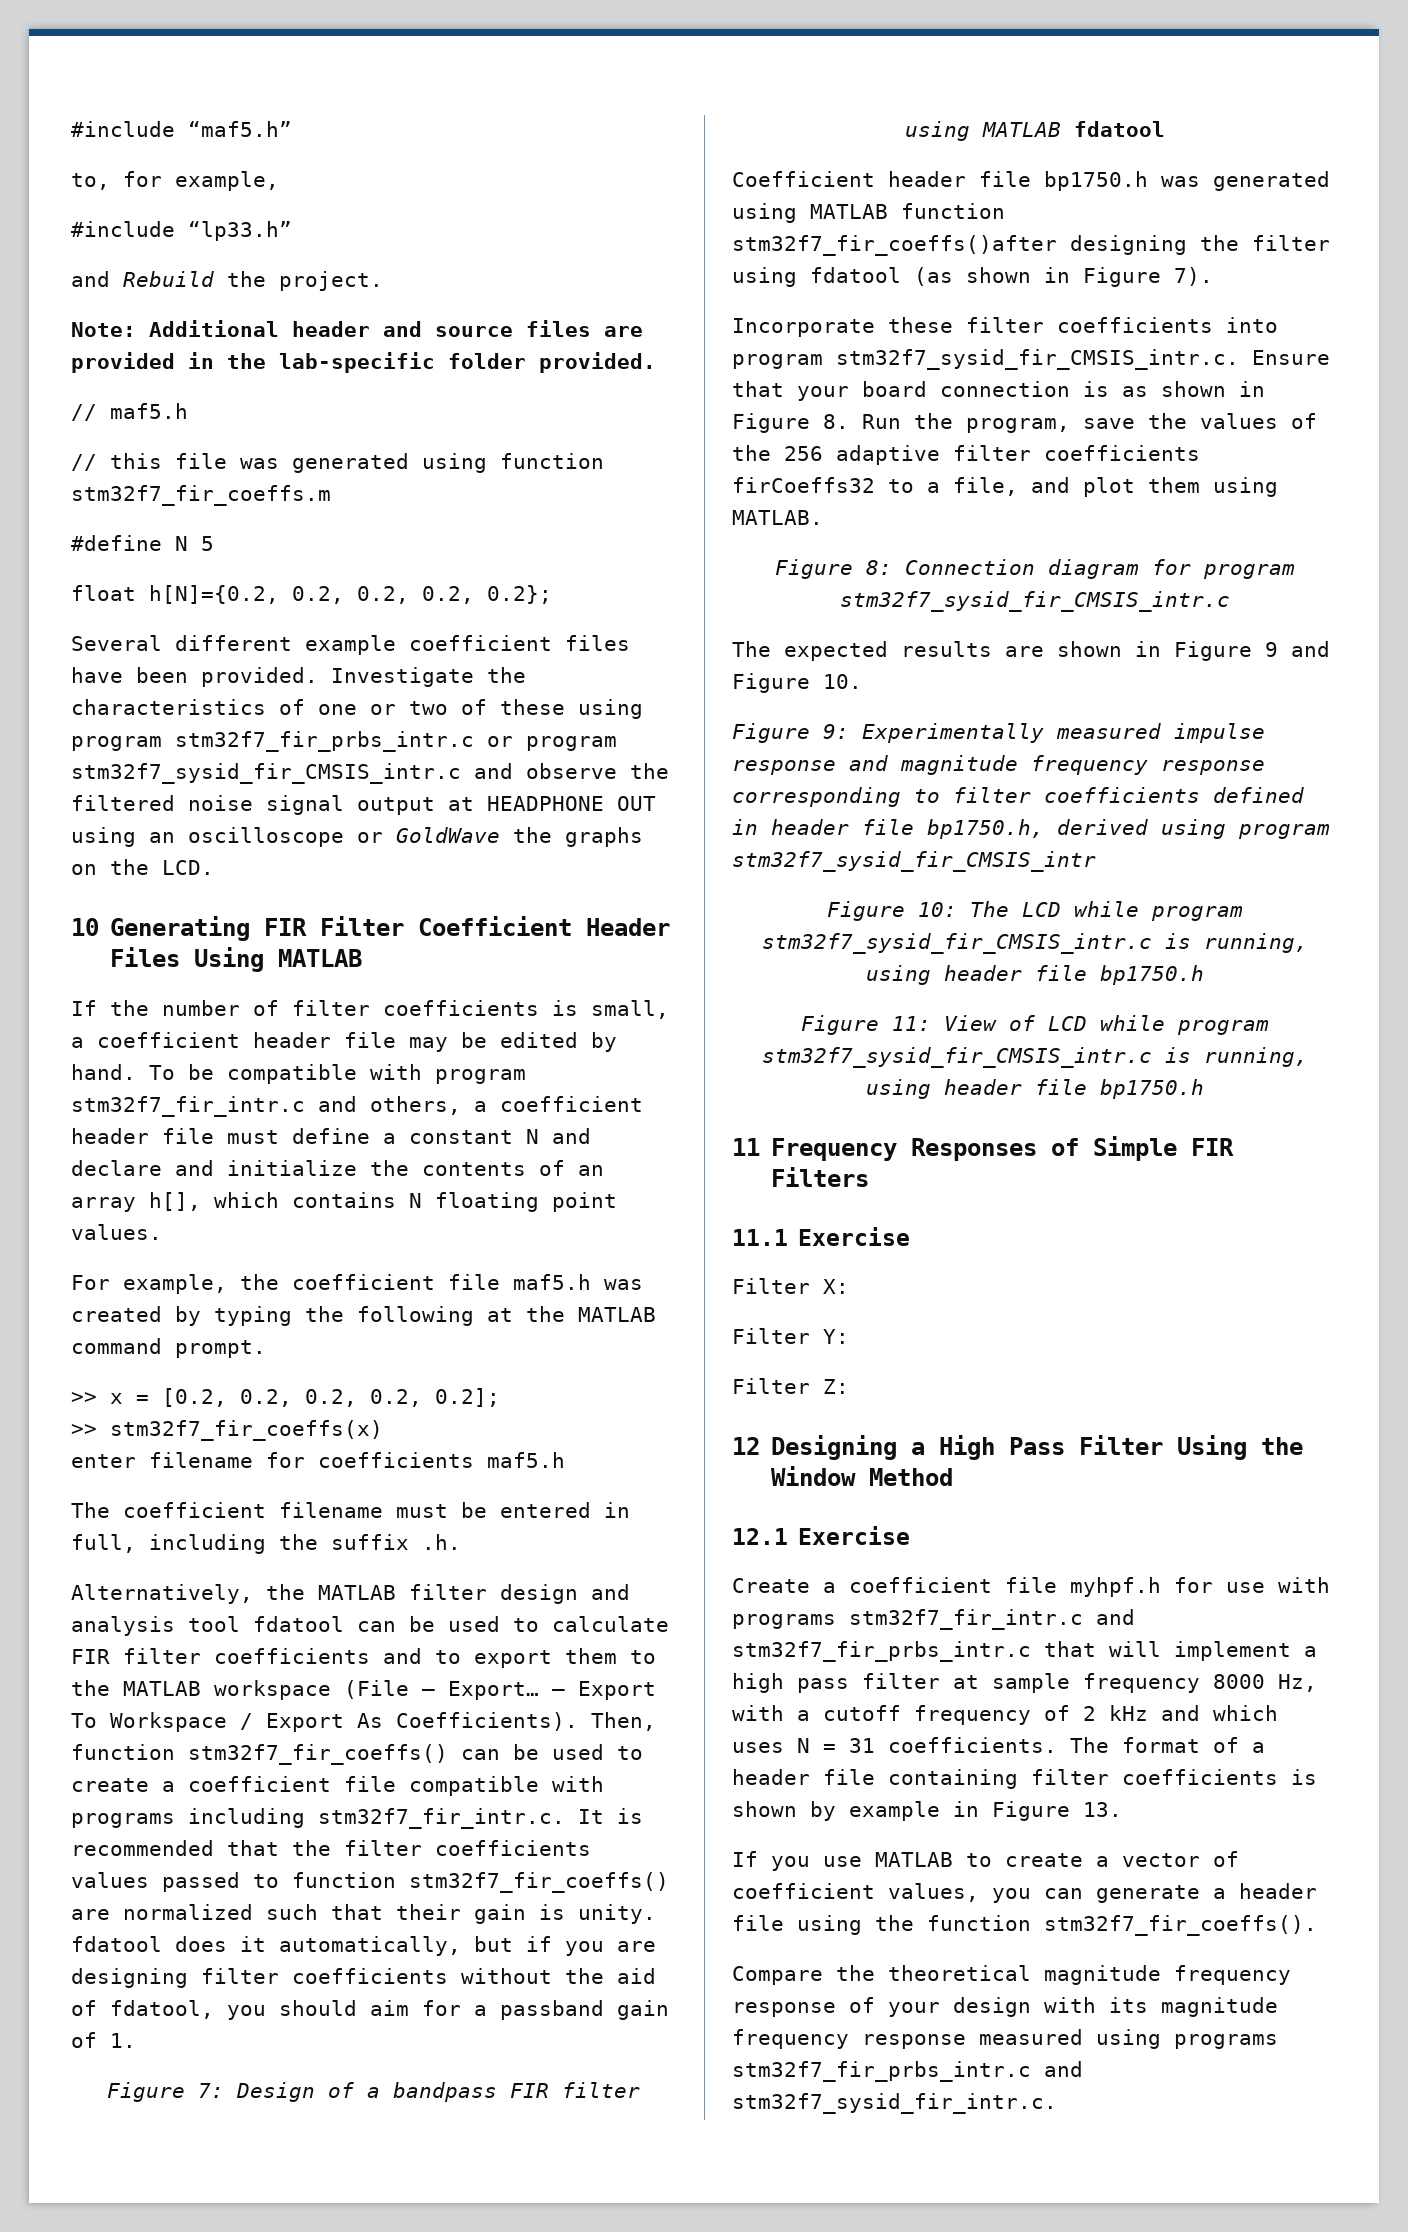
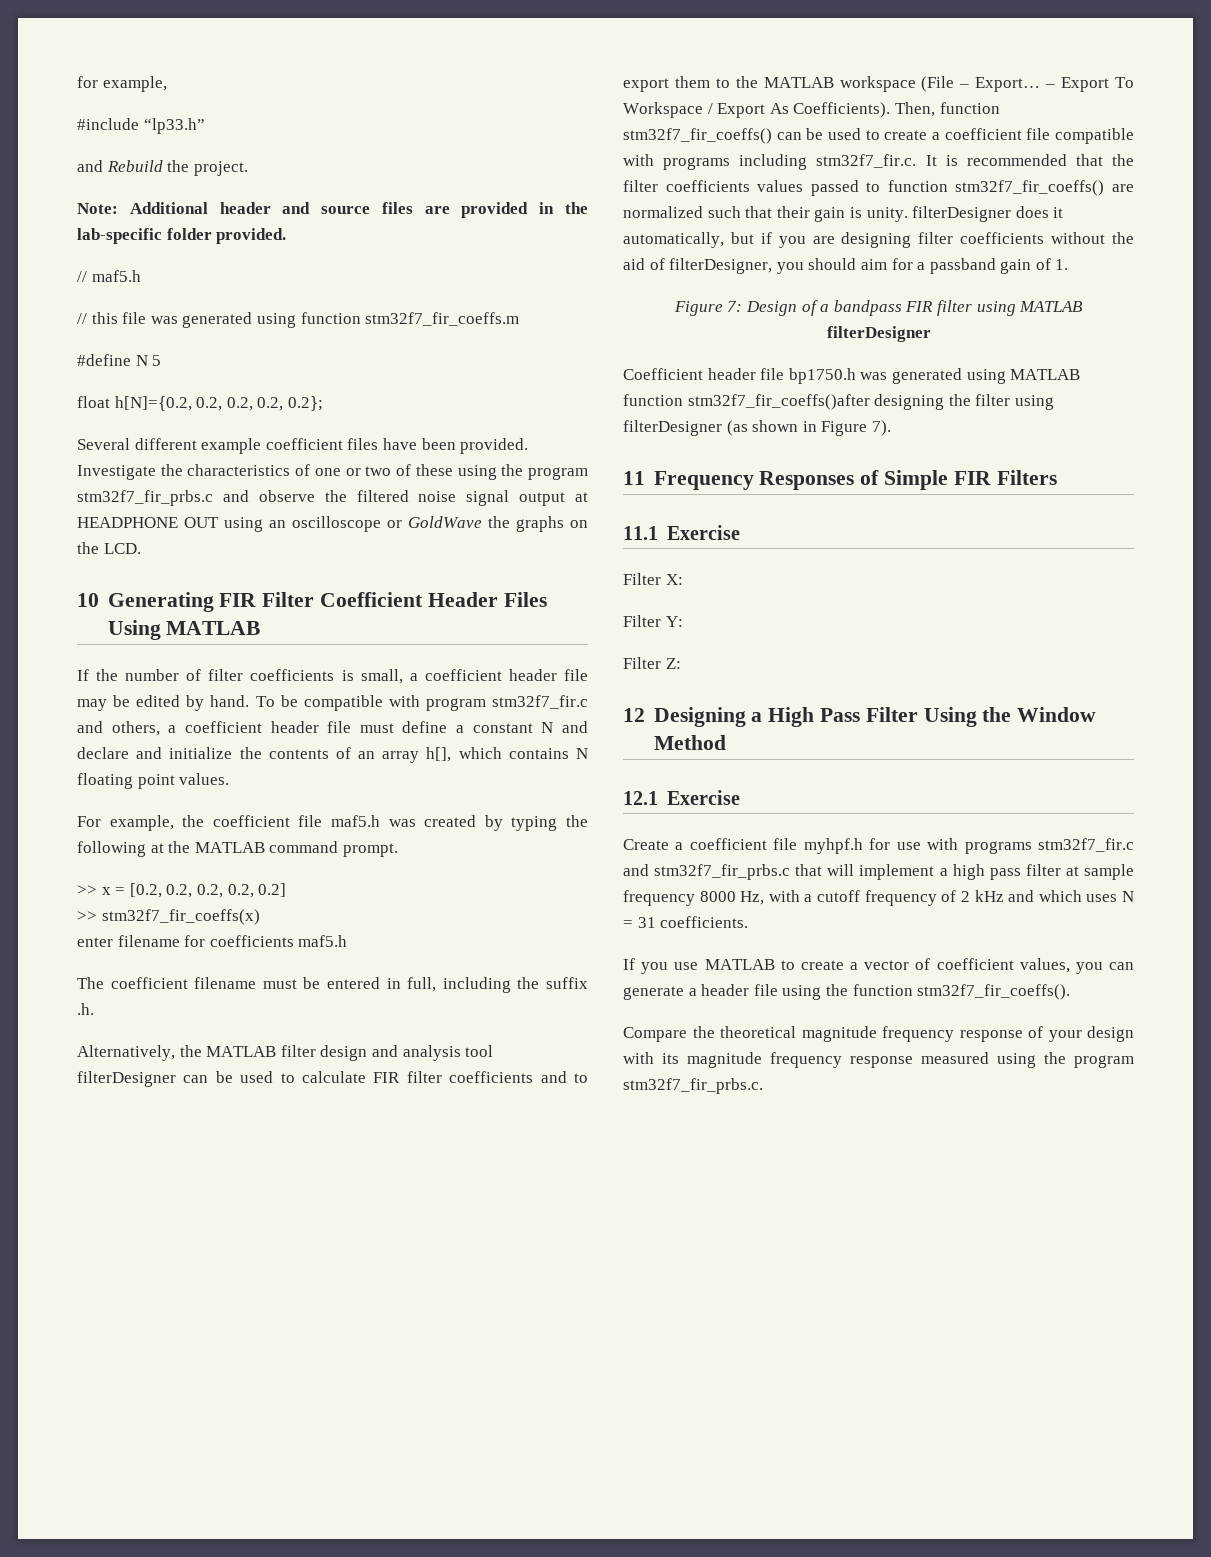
- #include “maf5.h”
- to, for example,
+ for example,
- Investigate the characteristics of one or two of these using program stm32f7_fir_prbs_intr.c or program stm32f7_sysid_fir_CMSIS_intr.c and observe the filtered noise signal output at HEADPHONE OUT using an oscilloscope or GoldWave the graphs on the LCD.
+ Investigate the characteristics of one or two of these using the program stm32f7_fir_prbs.c and observe the filtered noise signal output at HEADPHONE OUT using an oscilloscope or GoldWave the graphs on the LCD.
- To be compatible with program stm32f7_fir_intr.c and others, a coefficient header file must define a constant N and declare and initialize the contents of an array h[], which contains N floating point values.
+ To be compatible with program stm32f7_fir.c and others, a coefficient header file must define a constant N and declare and initialize the contents of an array h[], which contains N floating point values.
- >> x = [0.2, 0.2, 0.2, 0.2, 0.2];
+ >> x = [0.2, 0.2, 0.2, 0.2, 0.2]
- Alternatively, the MATLAB filter design and analysis tool fdatool can be used to calculate FIR filter coefficients and to export them to the MATLAB workspace (File – Export…
+ Alternatively, the MATLAB filter design and analysis tool filterDesigner can be used to calculate FIR filter coefficients and to export them to the MATLAB workspace (File – Export…
- Then, function stm32f7_fir_coeffs() can be used to create a coefficient file compatible with programs including stm32f7_fir_intr.c. It is recommended that the filter coefficients values passed to function stm32f7_fir_coeffs() are normalized such that their gain is unity. fdatool does it automatically, but if you are designing filter coefficients without the aid of fdatool, you should aim for a passband gain of 1.
+ Then, function stm32f7_fir_coeffs() can be used to create a coefficient file compatible with programs including stm32f7_fir.c. It is recommended that the filter coefficients values passed to function stm32f7_fir_coeffs() are normalized such that their gain is unity. filterDesigner does it automatically, but if you are designing filter coefficients without the aid of filterDesigner, you should aim for a passband gain of 1.
- Figure 7: Design of a bandpass FIR filter using MATLAB fdatool
+ Figure 7: Design of a bandpass FIR filter using MATLAB filterDesigner
- Coefficient header file bp1750.h was generated using MATLAB function stm32f7_fir_coeffs()after designing the filter using fdatool (as shown in Figure 7).
+ Coefficient header file bp1750.h was generated using MATLAB function stm32f7_fir_coeffs()after designing the filter using filterDesigner (as shown in Figure 7).
- Incorporate these filter coefficients into program stm32f7_sysid_fir_CMSIS_intr.c. Ensure that your board connection is as shown in Figure 8. Run the program, save the values of the 256 adaptive filter coefficients firCoeffs32 to a file, and plot them using MATLAB.
- Figure 8: Connection diagram for program stm32f7_sysid_fir_CMSIS_intr.c
- The expected results are shown in Figure 9 and Figure 10.
- Figure 9: Experimentally measured impulse response and magnitude frequency response corresponding to filter coefficients defined in header file bp1750.h, derived using program stm32f7_sysid_fir_CMSIS_intr
- Figure 10: The LCD while program stm32f7_sysid_fir_CMSIS_intr.c is running, using header file bp1750.h
- Figure 11: View of LCD while program stm32f7_sysid_fir_CMSIS_intr.c is running, using header file bp1750.h
- Create a coefficient file myhpf.h for use with programs stm32f7_fir_intr.c and stm32f7_fir_prbs_intr.c that will implement a high pass filter at sample frequency 8000 Hz, with a cutoff frequency of 2 kHz and which uses N = 31 coefficients. The format of a header file containing filter coefficients is shown by example in Figure 13.
+ Create a coefficient file myhpf.h for use with programs stm32f7_fir.c and stm32f7_fir_prbs.c that will implement a high pass filter at sample frequency 8000 Hz, with a cutoff frequency of 2 kHz and which uses N = 31 coefficients.
- Compare the theoretical magnitude frequency response of your design with its magnitude frequency response measured using programs stm32f7_fir_prbs_intr.c and stm32f7_sysid_fir_intr.c.
+ Compare the theoretical magnitude frequency response of your design with its magnitude frequency response measured using the program stm32f7_fir_prbs.c.

